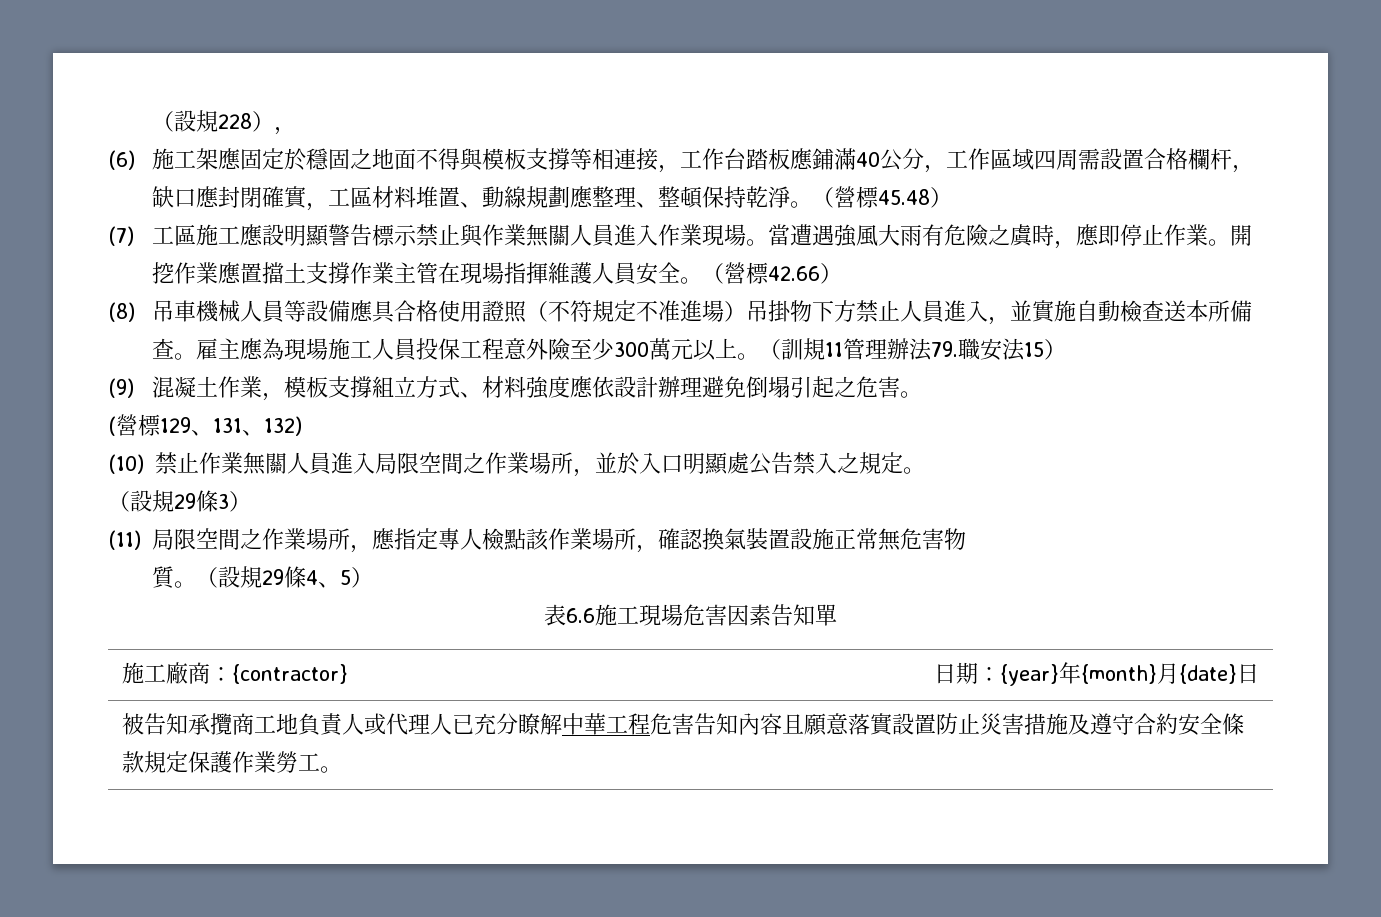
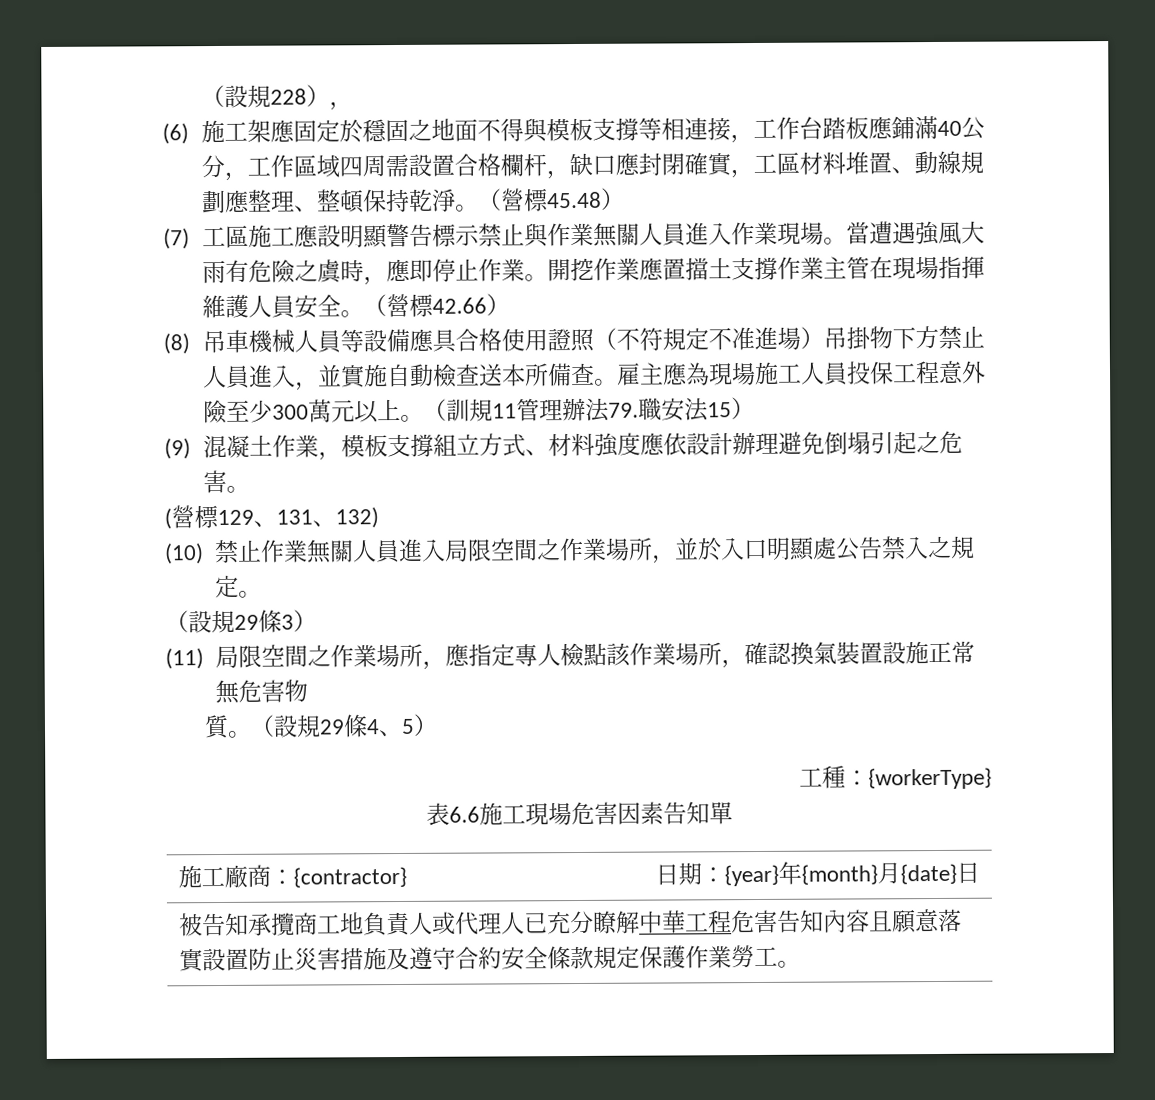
+ 工種：{workerType}

